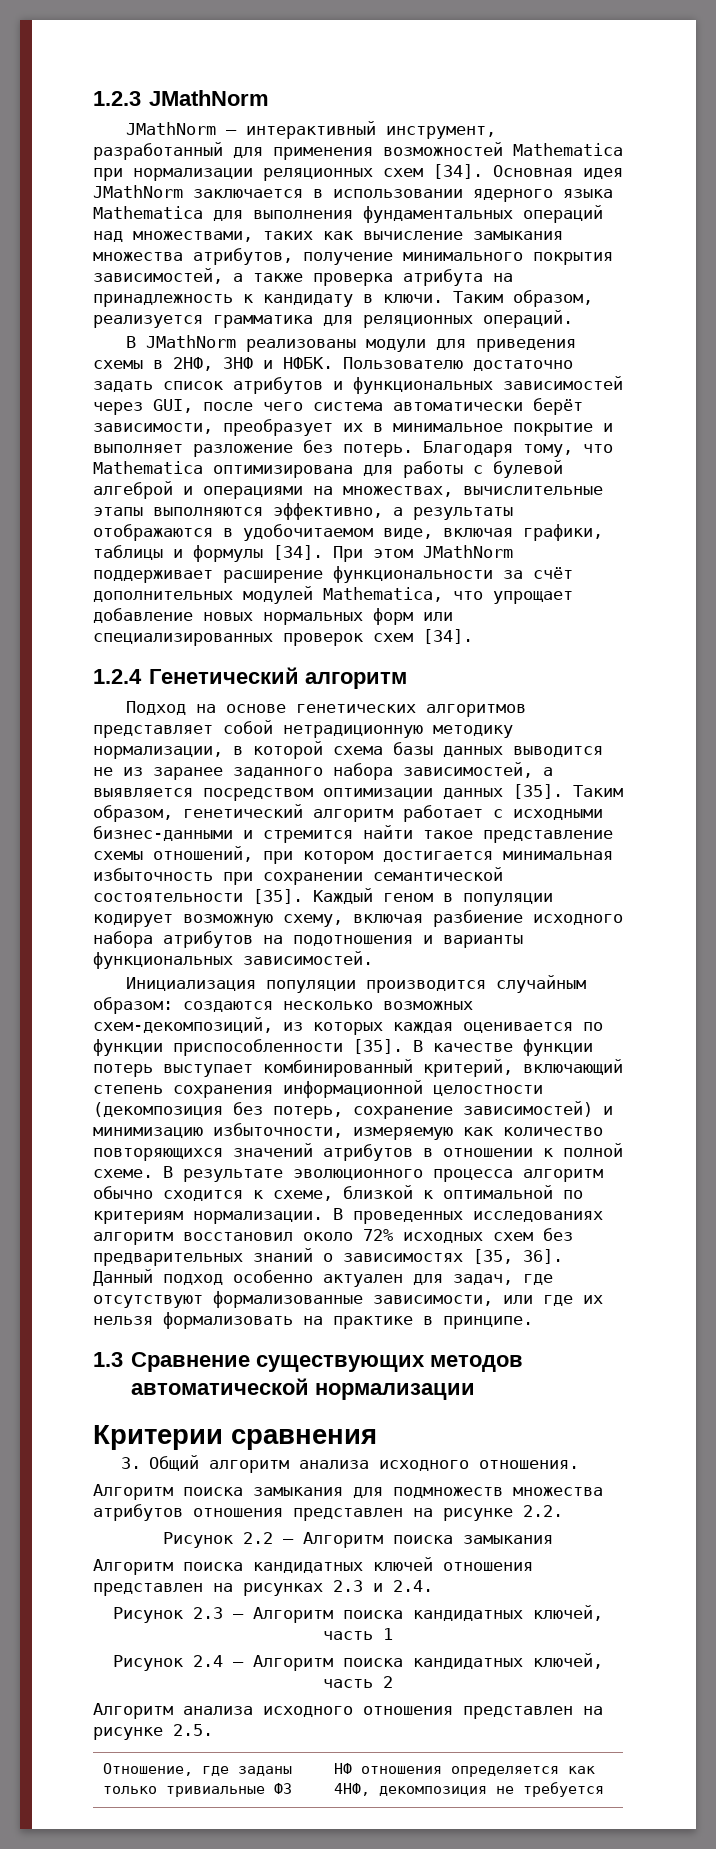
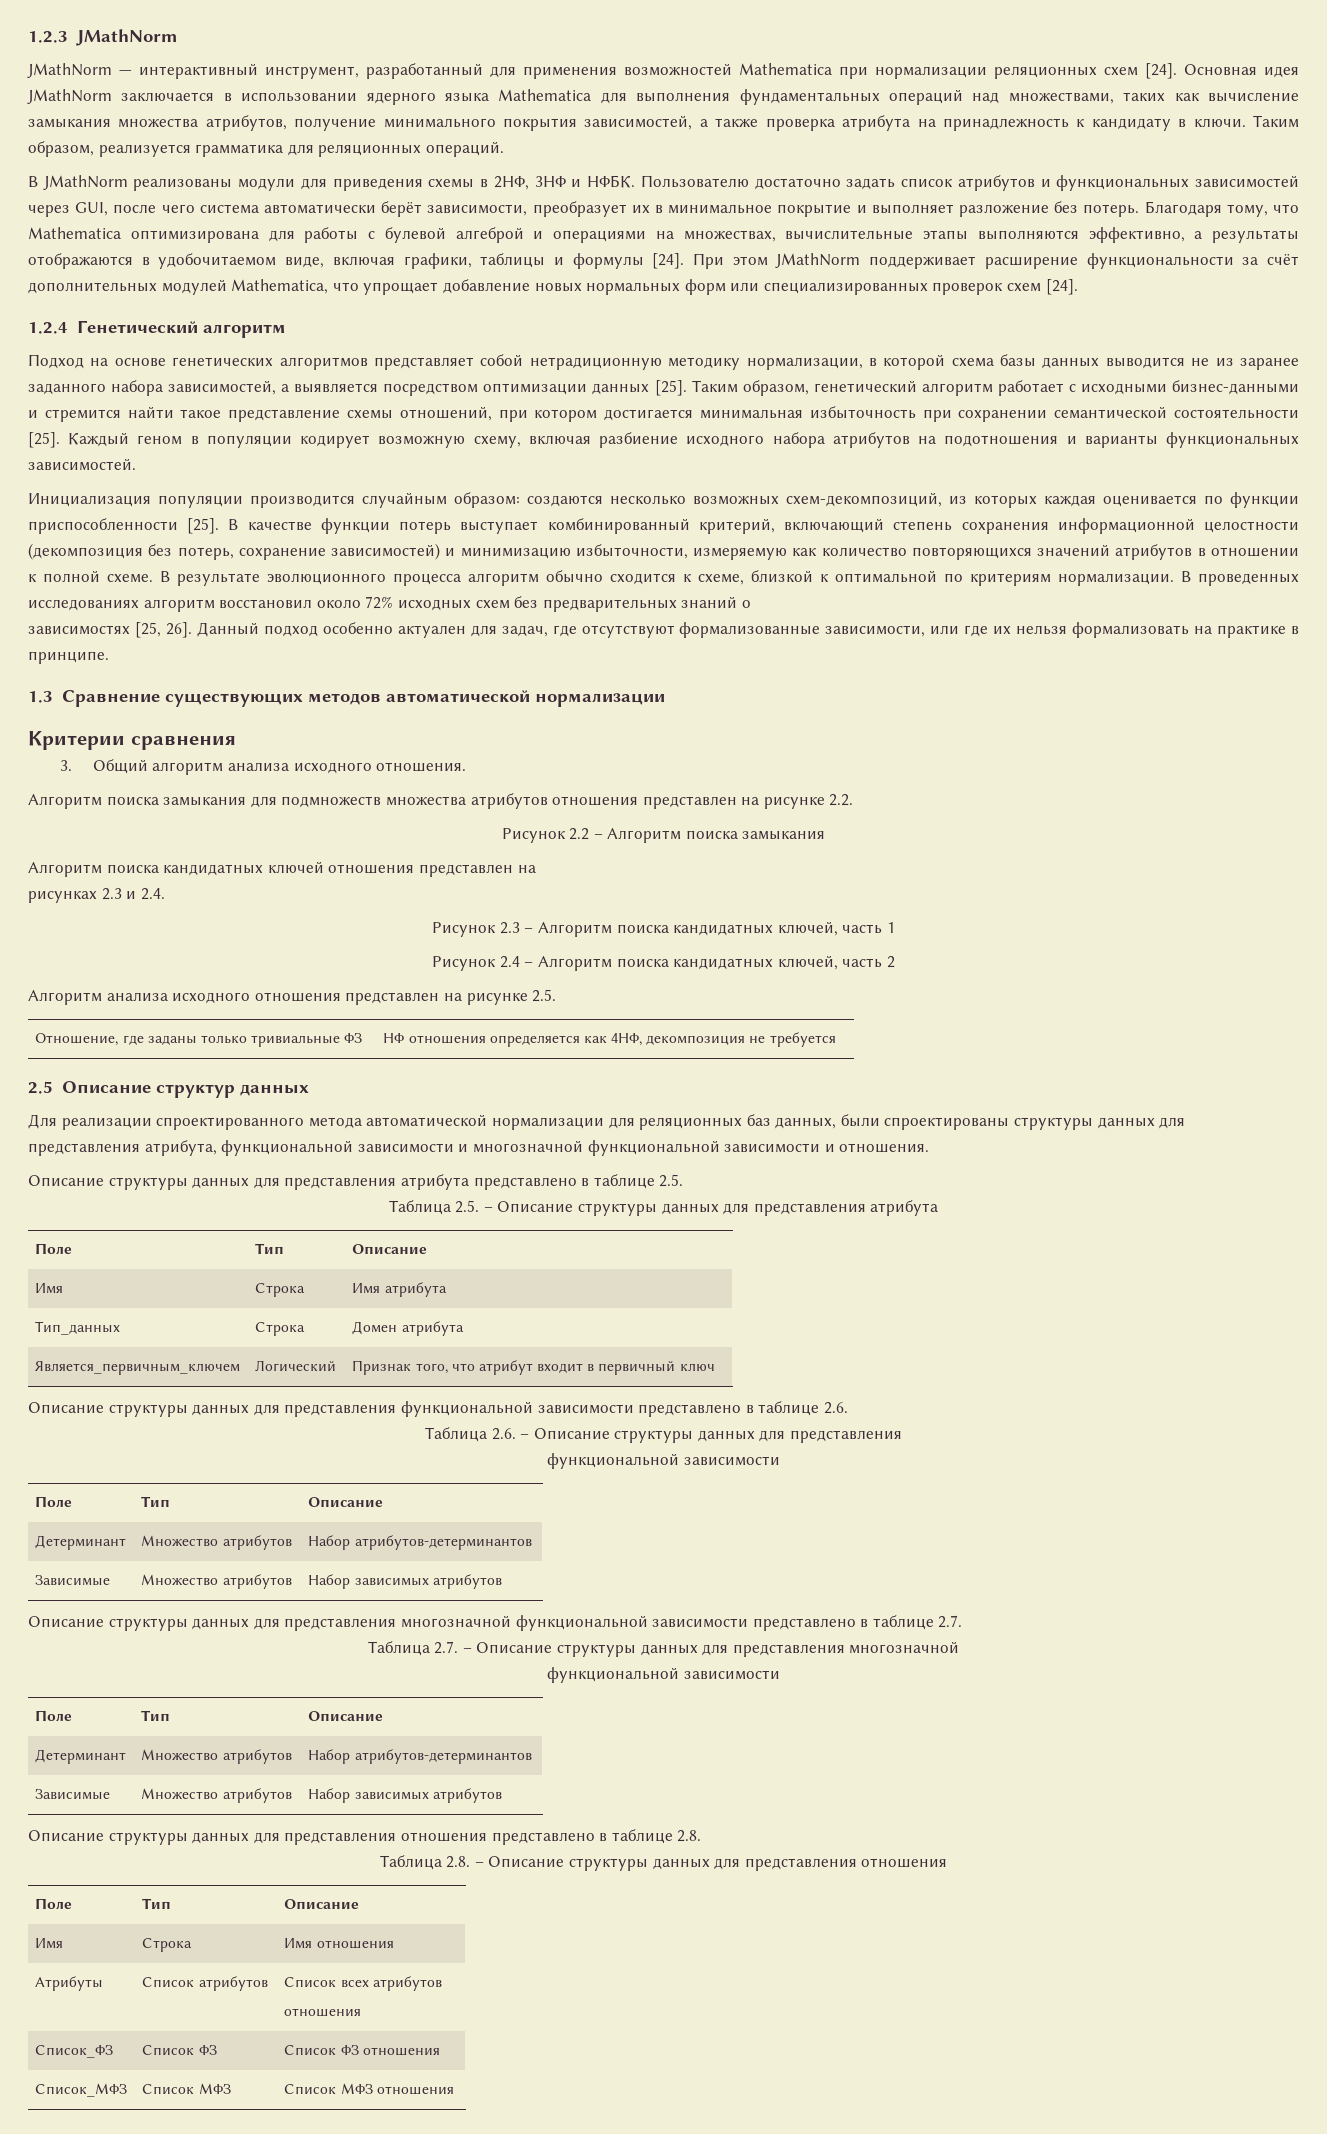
- JMathNorm — интерактивный инструмент, разработанный для применения возможностей Mathematica при нормализации реляционных схем [34].
+ JMathNorm — интерактивный инструмент, разработанный для применения возможностей Mathematica при нормализации реляционных схем [24].
- Благодаря тому, что Mathematica оптимизирована для работы с булевой алгеброй и операциями на множествах, вычислительные этапы выполняются эффективно, а результаты отображаются в удобочитаемом виде, включая графики, таблицы и формулы [34].
+ Благодаря тому, что Mathematica оптимизирована для работы с булевой алгеброй и операциями на множествах, вычислительные этапы выполняются эффективно, а результаты отображаются в удобочитаемом виде, включая графики, таблицы и формулы [24].
- При этом JMathNorm поддерживает расширение функциональности за счёт дополнительных модулей Mathematica, что упрощает добавление новых нормальных форм или специализированных проверок схем [34].
+ При этом JMathNorm поддерживает расширение функциональности за счёт дополнительных модулей Mathematica, что упрощает добавление новых нормальных форм или специализированных проверок схем [24].
- Подход на основе генетических алгоритмов представляет собой нетрадиционную методику нормализации, в которой схема базы данных выводится не из заранее заданного набора зависимостей, а выявляется посредством оптимизации данных [35].
+ Подход на основе генетических алгоритмов представляет собой нетрадиционную методику нормализации, в которой схема базы данных выводится не из заранее заданного набора зависимостей, а выявляется посредством оптимизации данных [25].
- Таким образом, генетический алгоритм работает с исходными бизнес-данными и стремится найти такое представление схемы отношений, при котором достигается минимальная избыточность при сохранении семантической состоятельности [35].
+ Таким образом, генетический алгоритм работает с исходными бизнес-данными и стремится найти такое представление схемы отношений, при котором достигается минимальная избыточность при сохранении семантической состоятельности [25].
- Инициализация популяции производится случайным образом: создаются несколько возможных схем-декомпозиций, из которых каждая оценивается по функции приспособленности [35].
+ Инициализация популяции производится случайным образом: создаются несколько возможных схем-декомпозиций, из которых каждая оценивается по функции приспособленности [25].
- В проведенных исследованиях алгоритм восстановил около 72% исходных схем без предварительных знаний о зависимостях [35, 36].
+ В проведенных исследованиях алгоритм восстановил около 72% исходных схем без предварительных знаний о
+ зависимостях [25, 26].
- Алгоритм поиска кандидатных ключей отношения представлен на рисунках 2.3 и 2.4.
+ Алгоритм поиска кандидатных ключей отношения представлен на
+ рисунках 2.3 и 2.4.
+ 2.5 Описание структур данных
+ Для реализации спроектированного метода автоматической нормализации для реляционных баз данных, были спроектированы структуры данных для представления атрибута, функциональной зависимости и многозначной функциональной зависимости и отношения.
+ Описание структуры данных для представления атрибута представлено в таблице 2.5.
+ Таблица 2.5. – Описание структуры данных для представления атрибута
+ Поле | Тип | Описание
+ Имя | Строка | Имя атрибута
+ Тип_данных | Строка | Домен атрибута
+ Является_первичным_ключем | Логический | Признак того, что атрибут входит в первичный ключ
+ Описание структуры данных для представления функциональной зависимости представлено в таблице 2.6.
+ Таблица 2.6. – Описание структуры данных для представления
+ функциональной зависимости
+ Поле | Тип | Описание
+ Детерминант | Множество атрибутов | Набор атрибутов-детерминантов
+ Зависимые | Множество атрибутов | Набор зависимых атрибутов
+ Описание структуры данных для представления многозначной функциональной зависимости представлено в таблице 2.7.
+ Таблица 2.7. – Описание структуры данных для представления многозначной
+ функциональной зависимости
+ Поле | Тип | Описание
+ Детерминант | Множество атрибутов | Набор атрибутов-детерминантов
+ Зависимые | Множество атрибутов | Набор зависимых атрибутов
+ Описание структуры данных для представления отношения представлено в таблице 2.8.
+ Таблица 2.8. – Описание структуры данных для представления отношения
+ Поле | Тип | Описание
+ Имя | Строка | Имя отношения
+ Атрибуты | Список атрибутов | Список всех атрибутов
+ отношения
+ Список_ФЗ | Список ФЗ | Список ФЗ отношения
+ Список_МФЗ | Список МФЗ | Список МФЗ отношения

